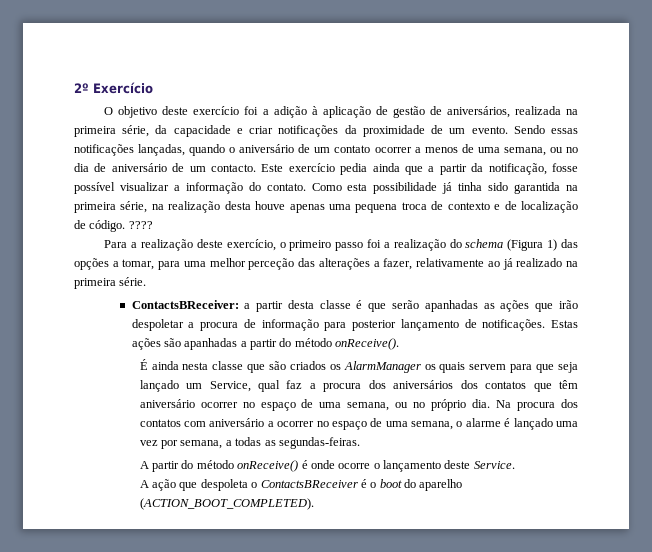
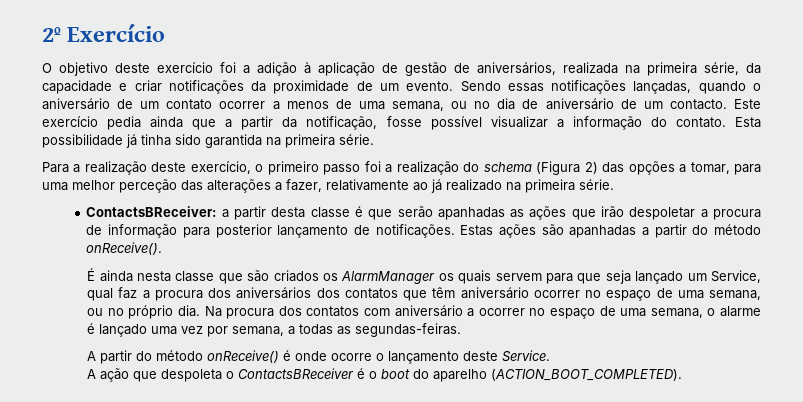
- Como esta possibilidade já tinha sido garantida na primeira série, na realização desta houve apenas uma pequena troca de contexto e de localização de código. ????
+ Esta possibilidade já tinha sido garantida na primeira série.
- Para a realização deste exercício, o primeiro passo foi a realização do schema (Figura 1) das opções a tomar, para uma melhor perceção das alterações a fazer, relativamente ao já realizado na primeira série.
+ Para a realização deste exercício, o primeiro passo foi a realização do schema (Figura 2) das opções a tomar, para uma melhor perceção das alterações a fazer, relativamente ao já realizado na primeira série.

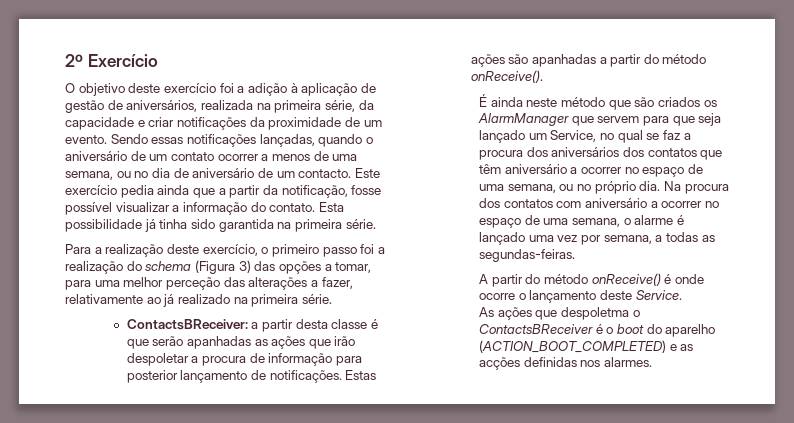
- Para a realização deste exercício, o primeiro passo foi a realização do schema (Figura 2) das opções a tomar, para uma melhor perceção das alterações a fazer, relativamente ao já realizado na primeira série.
+ Para a realização deste exercício, o primeiro passo foi a realização do schema (Figura 3) das opções a tomar, para uma melhor perceção das alterações a fazer, relativamente ao já realizado na primeira série.
- É ainda nesta classe que são criados os AlarmManager os quais servem para que seja lançado um Service, qual faz a procura dos aniversários dos contatos que têm aniversário ocorrer no espaço de uma semana, ou no próprio dia.
+ É ainda neste método que são criados os AlarmManager que servem para que seja lançado um Service, no qual se faz a procura dos aniversários dos contatos que têm aniversário a ocorrer no espaço de uma semana, ou no próprio dia.
- A ação que despoleta o ContactsBReceiver é o boot do aparelho (ACTION_BOOT_COMPLETED).
+ As ações que despoletma o ContactsBReceiver é o boot do aparelho (ACTION_BOOT_COMPLETED) e as acções definidas nos alarmes.

